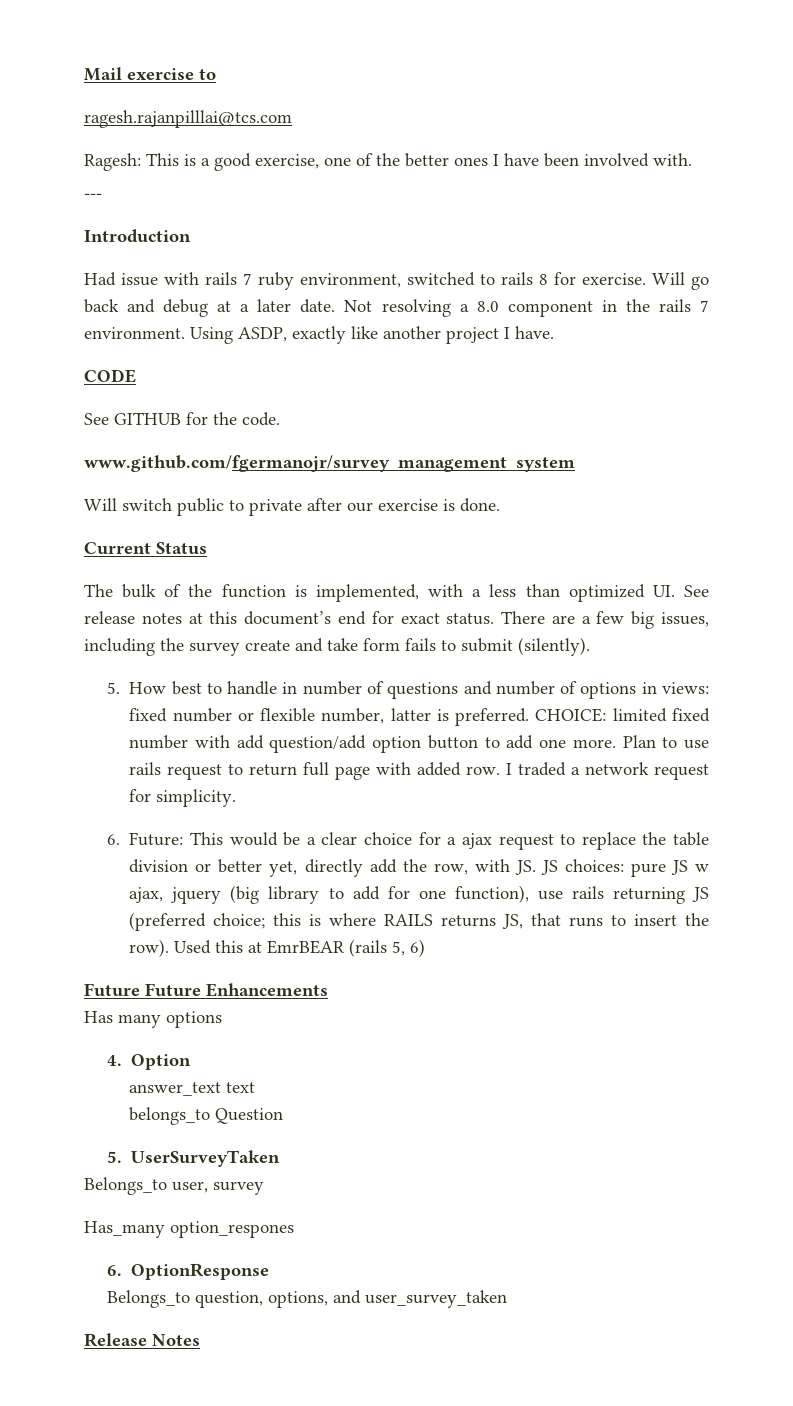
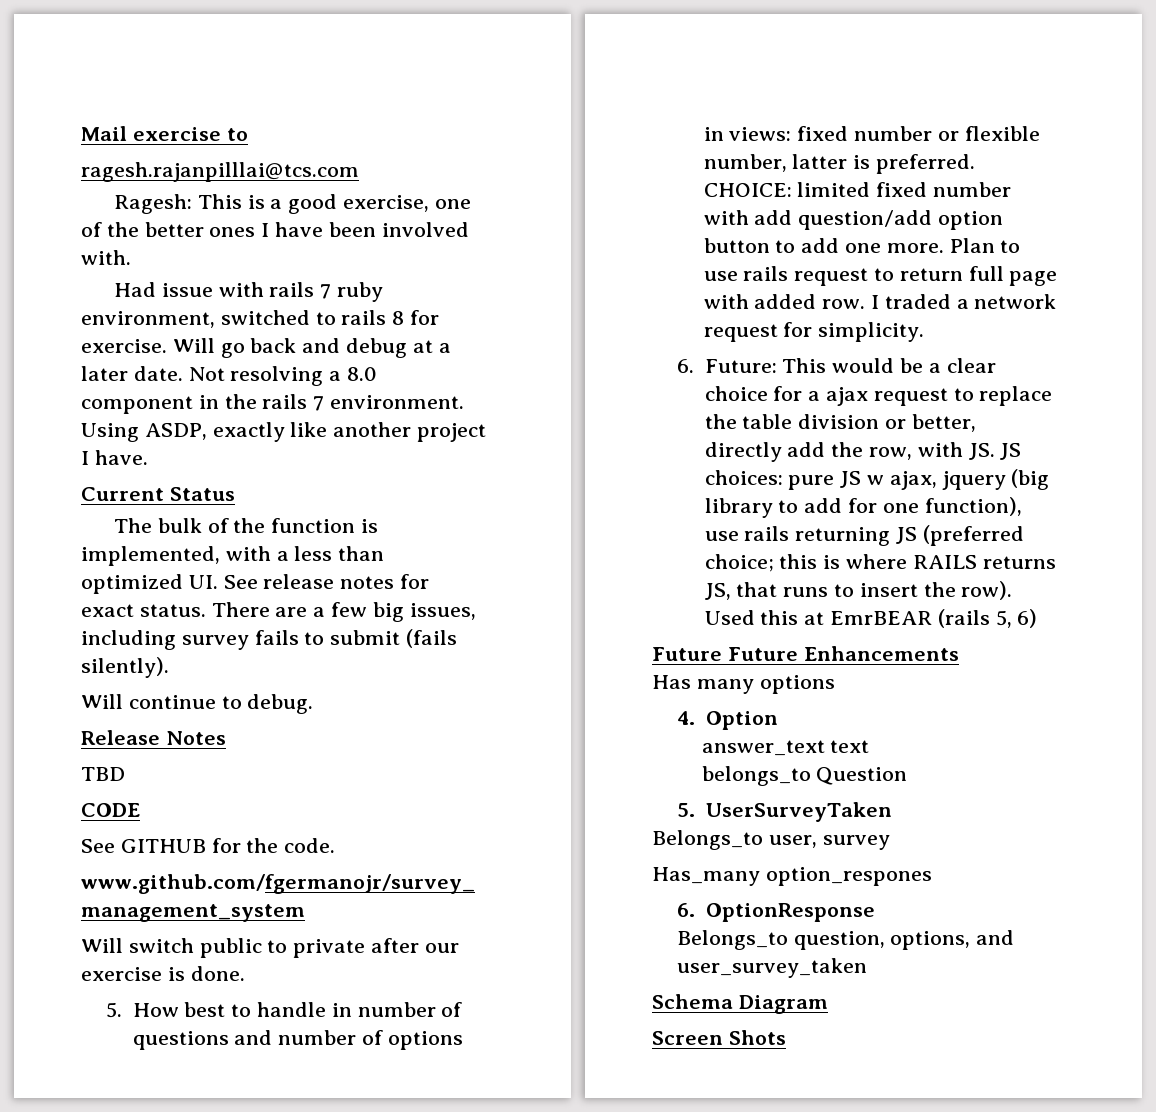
- ---
- Introduction
+ Current Status
+ The bulk of the function is implemented, with a less than optimized UI. See release notes for exact status. There are a few big issues, including survey fails to submit (fails silently).
+ Will continue to debug.
+ Release Notes
+ TBD
- Current Status
- The bulk of the function is implemented, with a less than optimized UI. See release notes at this document’s end for exact status. There are a few big issues, including the survey create and take form fails to submit (silently).
- 6. Future: This would be a clear choice for a ajax request to replace the table division or better yet, directly add the row, with JS. JS choices: pure JS w ajax, jquery (big library to add for one function), use rails returning JS (preferred choice; this is where RAILS returns JS, that runs to insert the row).
+ 6. Future: This would be a clear choice for a ajax request to replace the table division or better, directly add the row, with JS. JS choices: pure JS w ajax, jquery (big library to add for one function), use rails returning JS (preferred choice; this is where RAILS returns JS, that runs to insert the row).
- Release Notes
+ Schema Diagram
+ Screen Shots

